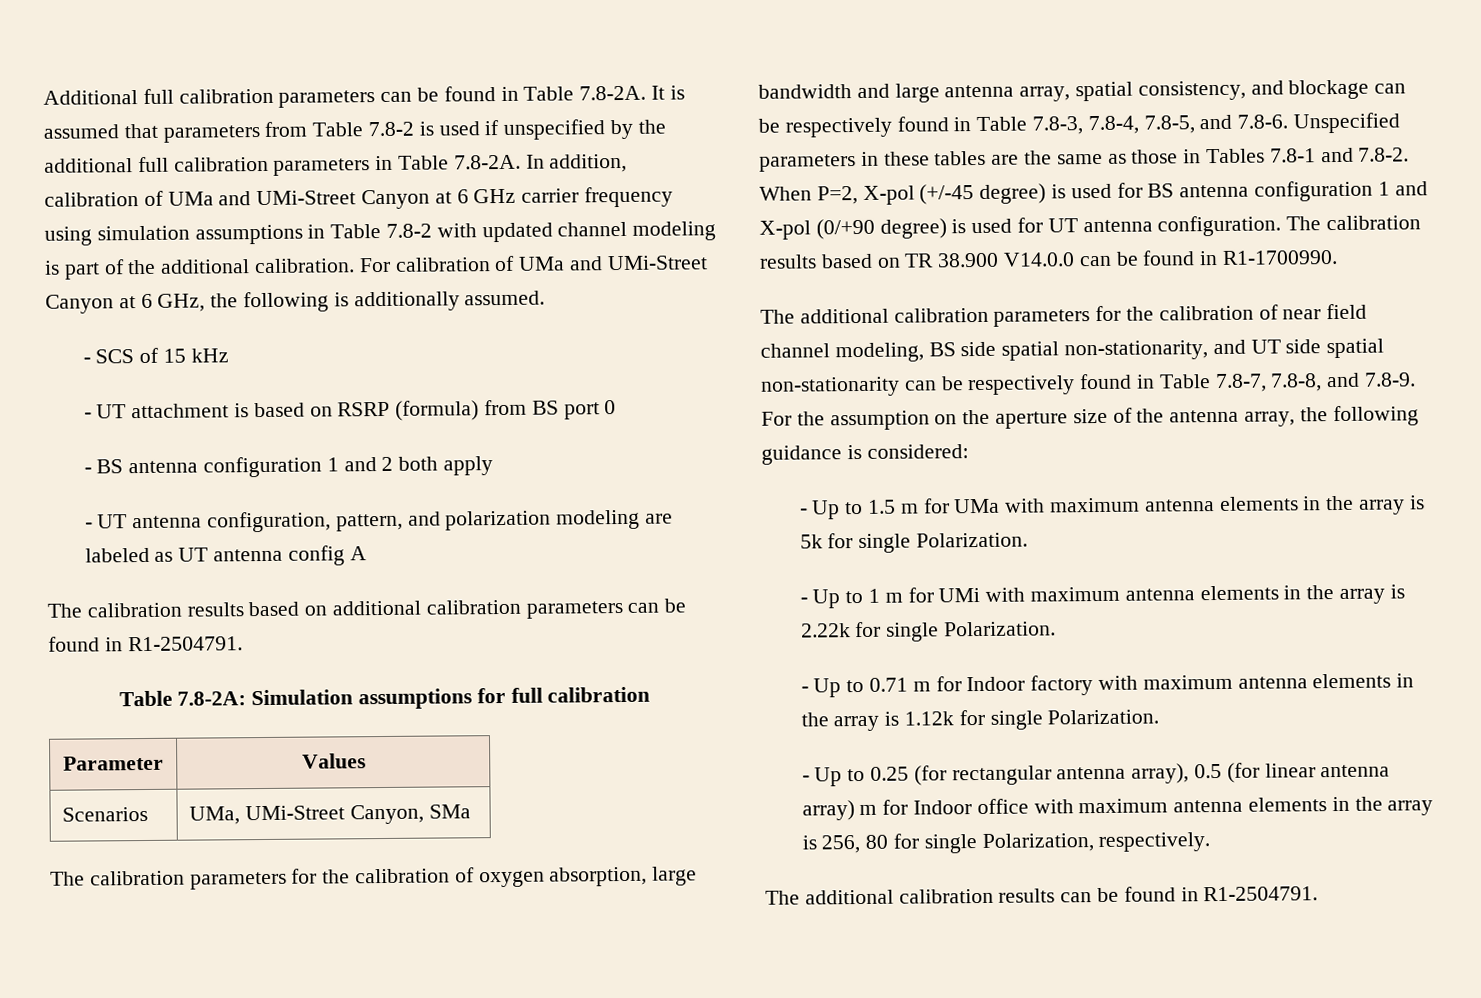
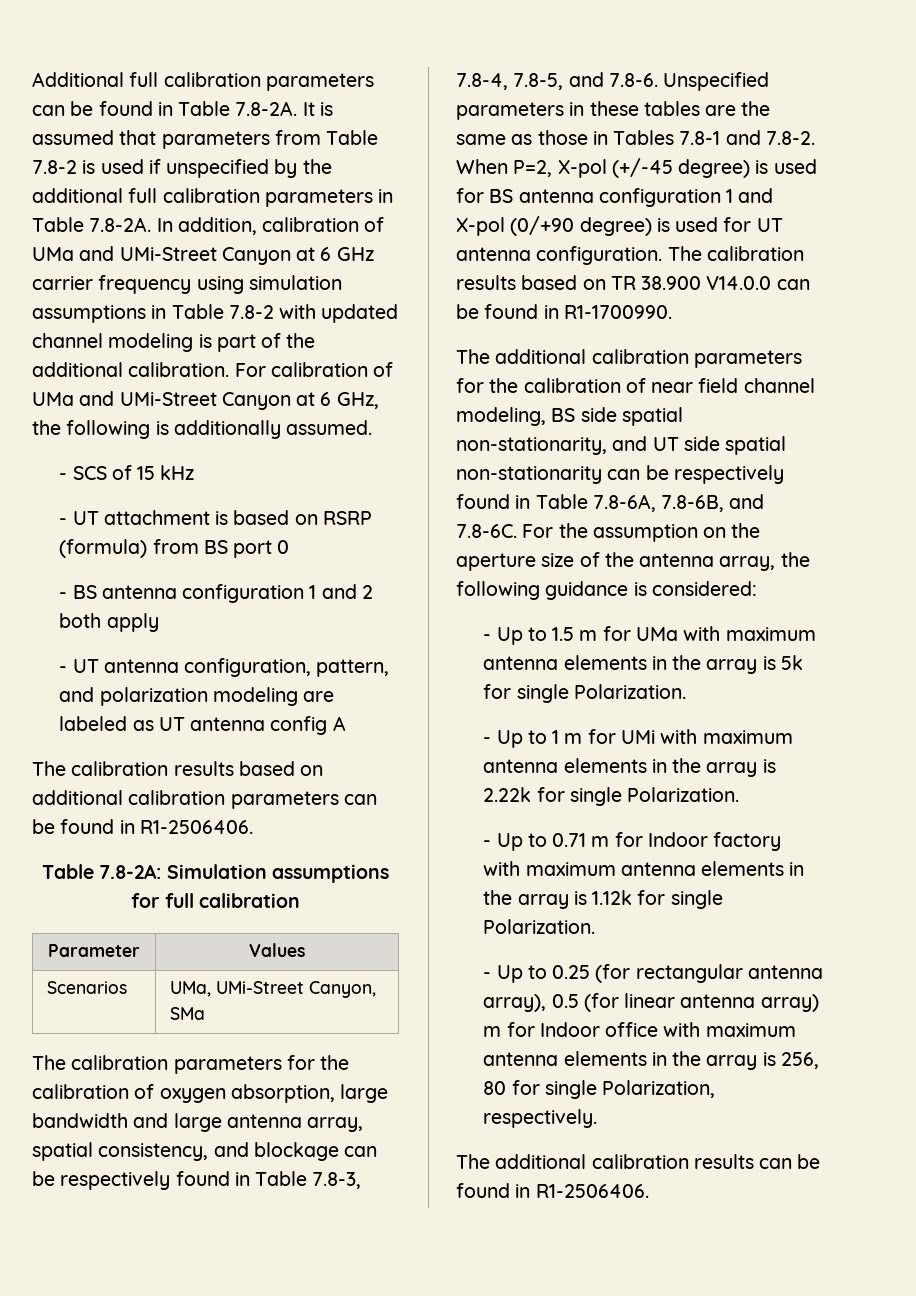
- The calibration results based on additional calibration parameters can be found in R1-2504791.
+ The calibration results based on additional calibration parameters can be found in R1-2506406.
- The additional calibration parameters for the calibration of near field channel modeling, BS side spatial non-stationarity, and UT side spatial non-stationarity can be respectively found in Table 7.8-7, 7.8-8, and 7.8-9. For the assumption on the aperture size of the antenna array, the following guidance is considered:
+ The additional calibration parameters for the calibration of near field channel modeling, BS side spatial non-stationarity, and UT side spatial non-stationarity can be respectively found in Table 7.8-6A, 7.8-6B, and 7.8-6C. For the assumption on the aperture size of the antenna array, the following guidance is considered:
- The additional calibration results can be found in R1-2504791.
+ The additional calibration results can be found in R1-2506406.

